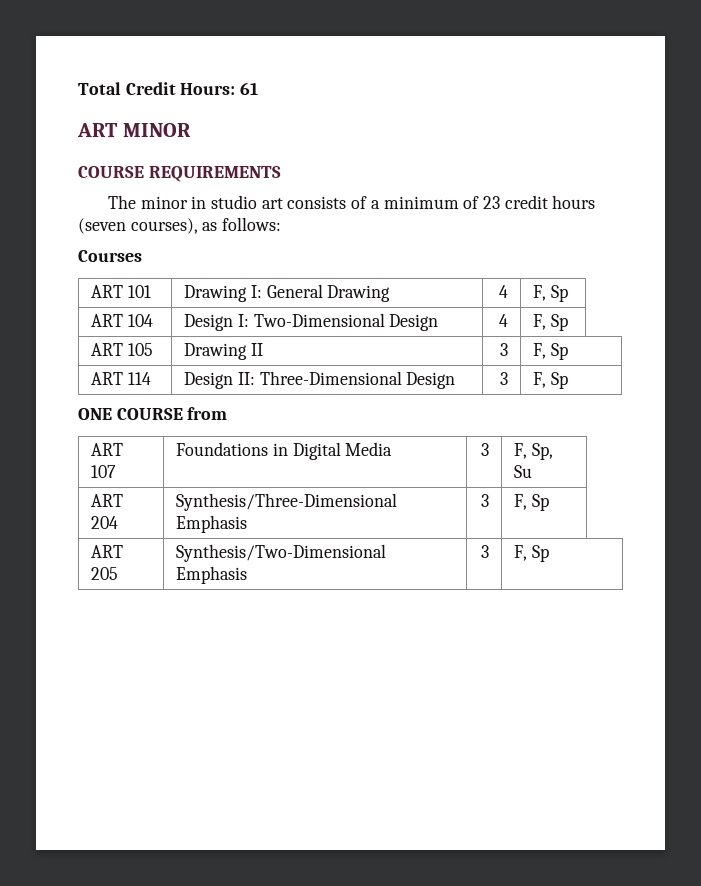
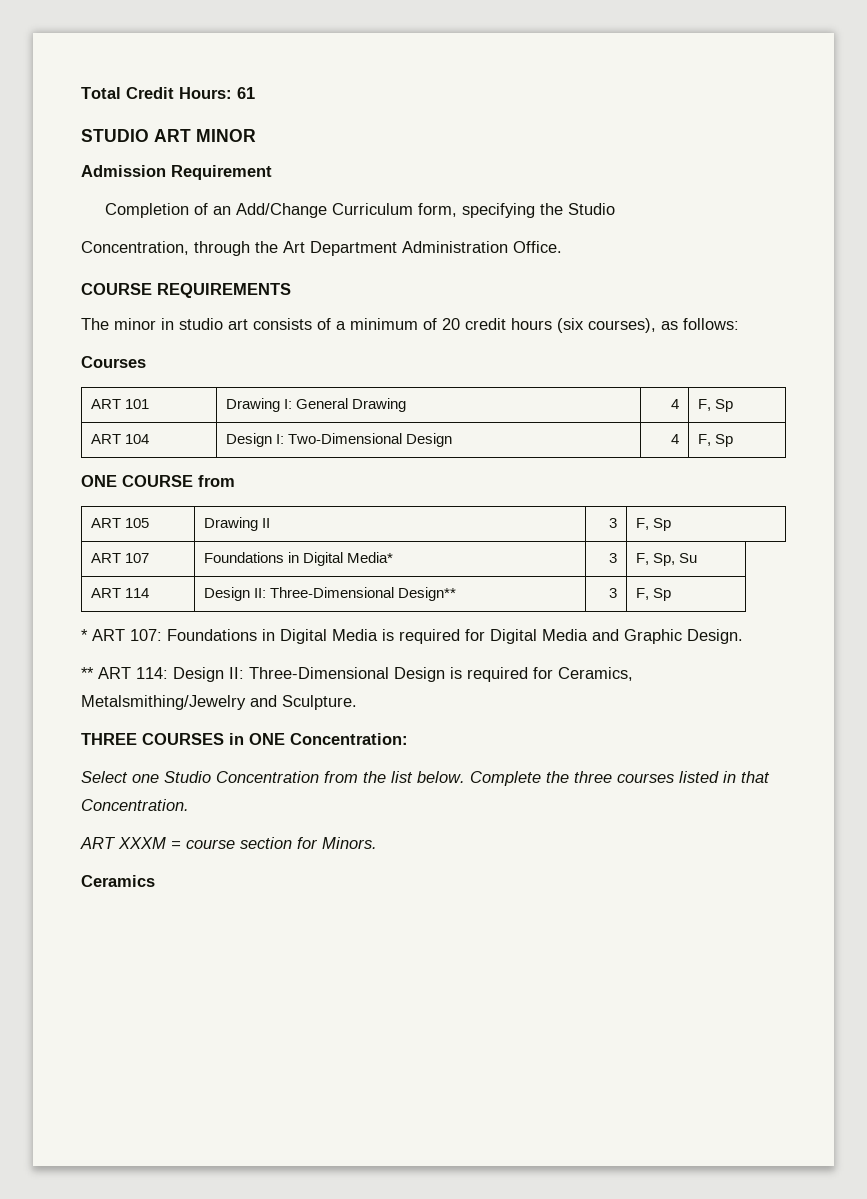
- ART MINOR
+ STUDIO ART MINOR
+ Admission Requirement
+ Completion of an Add/Change Curriculum form, specifying the Studio
+ Concentration, through the Art Department Administration Office.
- The minor in studio art consists of a minimum of 23 credit hours (seven courses), as follows:
+ The minor in studio art consists of a minimum of 20 credit hours (six courses), as follows:
+ ONE COURSE from
- ART 114 | Design II: Three-Dimensional Design | 3 | F, Sp
- ONE COURSE from
- ART 107 | Foundations in Digital Media | 3 | F, Sp, Su
+ ART 107 | Foundations in Digital Media* | 3 | F, Sp, Su
- ART 204 | Synthesis/Three-Dimensional Emphasis | 3 | F, Sp
- ART 205 | Synthesis/Two-Dimensional Emphasis | 3 | F, Sp
+ ART 114 | Design II: Three-Dimensional Design** | 3 | F, Sp
+ * ART 107: Foundations in Digital Media is required for Digital Media and Graphic Design.
+ ** ART 114: Design II: Three-Dimensional Design is required for Ceramics, Metalsmithing/Jewelry and Sculpture.
+ THREE COURSES in ONE Concentration:
+ Select one Studio Concentration from the list below. Complete the three courses listed in that Concentration.
+ ART XXXM = course section for Minors.
+ Ceramics

